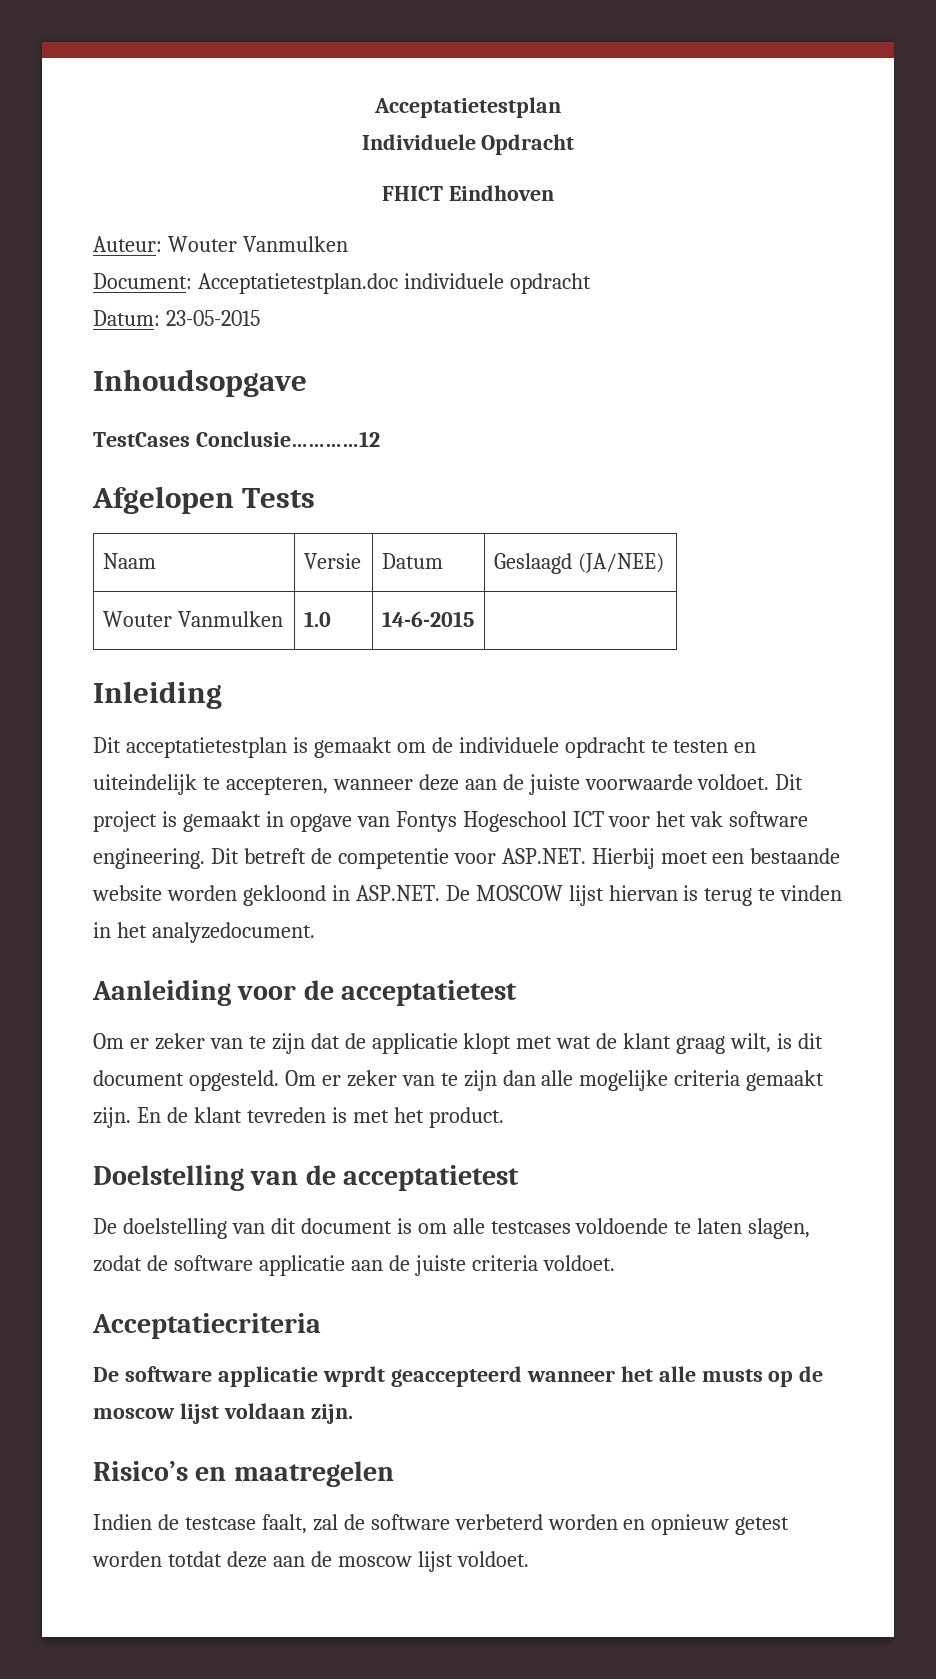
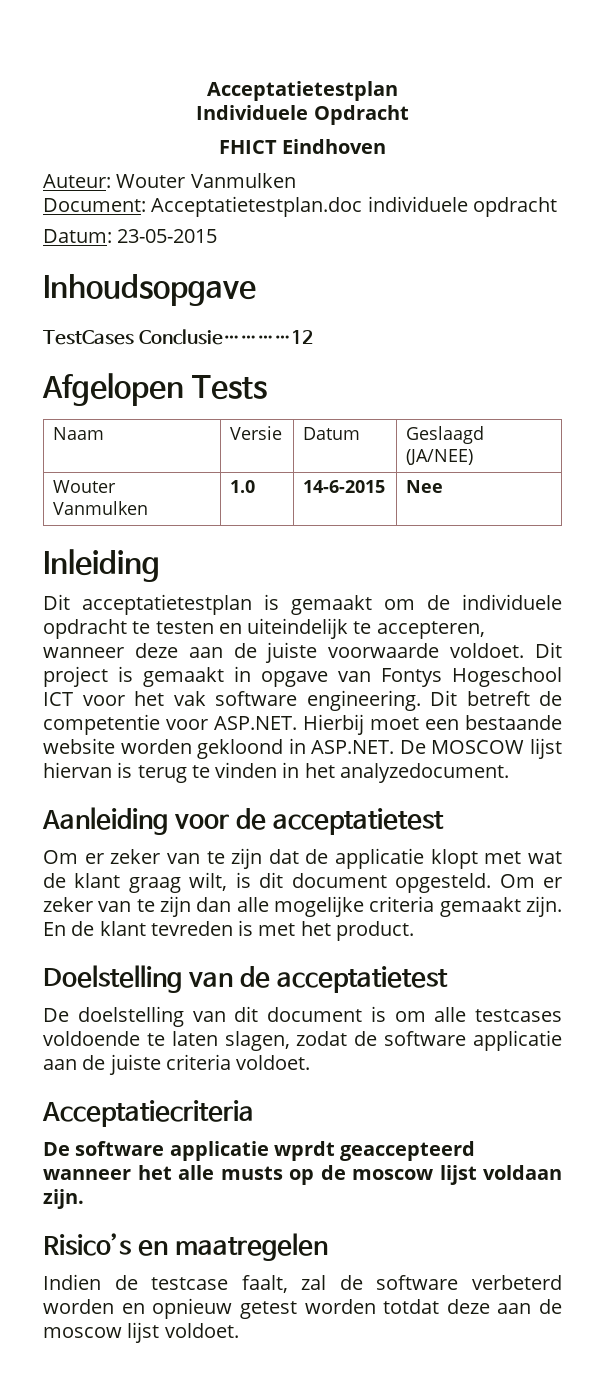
- Wouter Vanmulken | 1.0 | 14-6-2015 |
+ Wouter Vanmulken | 1.0 | 14-6-2015 | Nee

